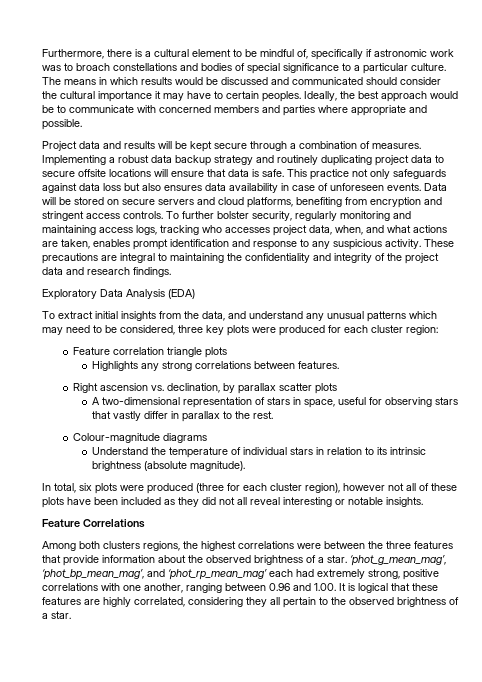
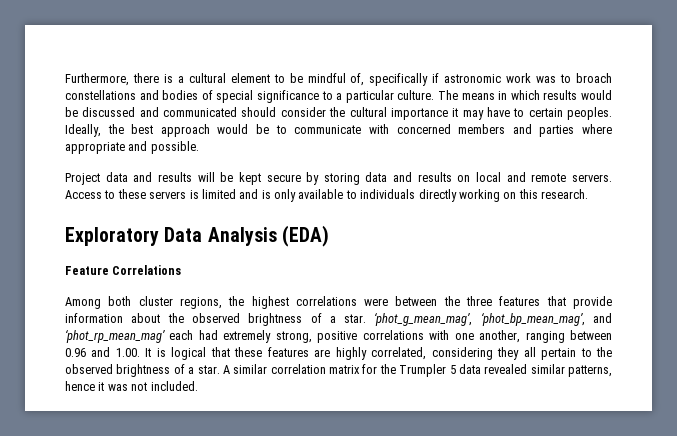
- Project data and results will be kept secure through a combination of measures. Implementing a robust data backup strategy and routinely duplicating project data to secure offsite locations will ensure that data is safe. This practice not only safeguards against data loss but also ensures data availability in case of unforeseen events. Data will be stored on secure servers and cloud platforms, benefiting from encryption and stringent access controls. To further bolster security, regularly monitoring and maintaining access logs, tracking who accesses project data, when, and what actions are taken, enables prompt identification and response to any suspicious activity. These precautions are integral to maintaining the confidentiality and integrity of the project data and research findings.
+ Project data and results will be kept secure by storing data and results on local and remote servers. Access to these servers is limited and is only available to individuals directly working on this research.
  Exploratory Data Analysis (EDA)
- To extract initial insights from the data, and understand any unusual patterns which may need to be considered, three key plots were produced for each cluster region:
- Feature correlation triangle plots
- Highlights any strong correlations between features.
- Right ascension vs. declination, by parallax scatter plots
- A two-dimensional representation of stars in space, useful for observing stars that vastly differ in parallax to the rest.
- Colour-magnitude diagrams
- Understand the temperature of individual stars in relation to its intrinsic brightness (absolute magnitude).
- In total, six plots were produced (three for each cluster region), however not all of these plots have been included as they did not all reveal interesting or notable insights.
- Among both clusters regions, the highest correlations were between the three features that provide information about the observed brightness of a star.
+ Among both cluster regions, the highest correlations were between the three features that provide information about the observed brightness of a star.
+ A similar correlation matrix for the Trumpler 5 data revealed similar patterns, hence it was not included.

